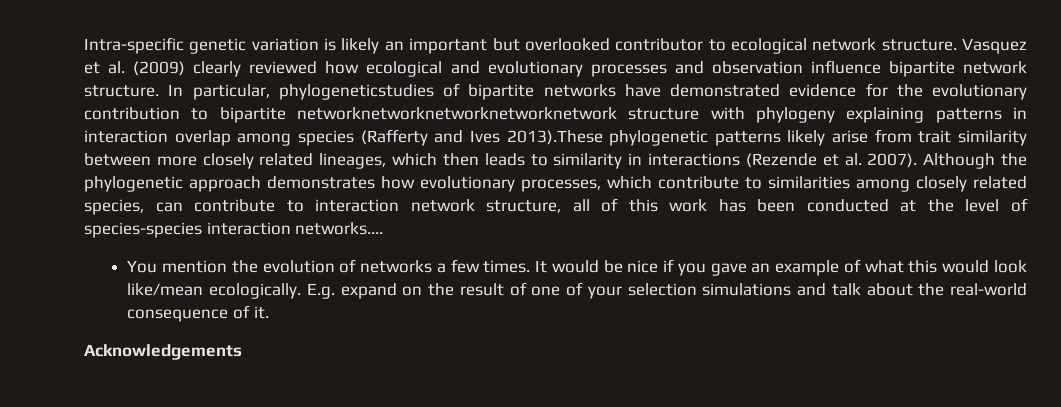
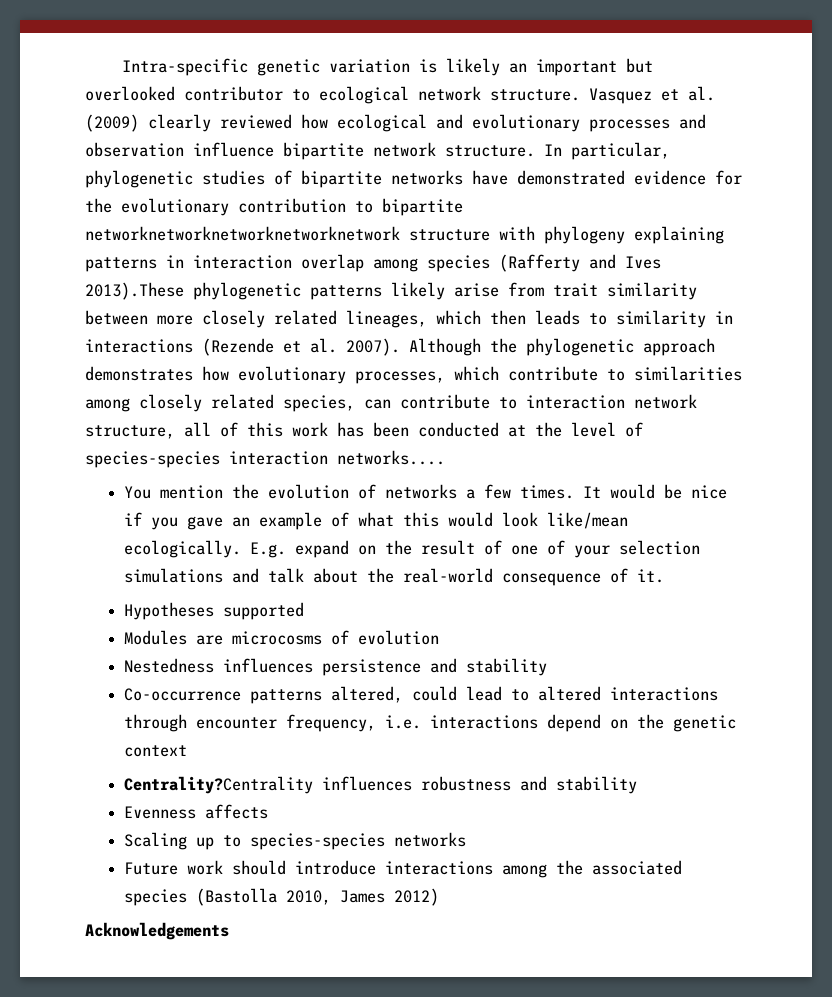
- In particular, phylogeneticstudies of bipartite networks have demonstrated evidence for the evolutionary contribution to bipartite networknetworknetworknetworknetwork structure with phylogeny explaining patterns in interaction overlap among species (Rafferty and Ives 2013).These phylogenetic patterns likely arise from trait similarity between more closely related lineages, which then leads to similarity in interactions (Rezende et al. 2007).
+ In particular, phylogenetic studies of bipartite networks have demonstrated evidence for the evolutionary contribution to bipartite networknetworknetworknetworknetwork structure with phylogeny explaining patterns in interaction overlap among species (Rafferty and Ives 2013).These phylogenetic patterns likely arise from trait similarity between more closely related lineages, which then leads to similarity in interactions (Rezende et al. 2007).
+ Hypotheses supported
+ Modules are microcosms of evolution
+ Nestedness influences persistence and stability
+ Co-occurrence patterns altered, could lead to altered interactions through encounter frequency, i.e. interactions depend on the genetic context
+ Centrality?Centrality influences robustness and stability
+ Evenness affects
+ Scaling up to species-species networks
+ Future work should introduce interactions among the associated species (Bastolla 2010, James 2012)

